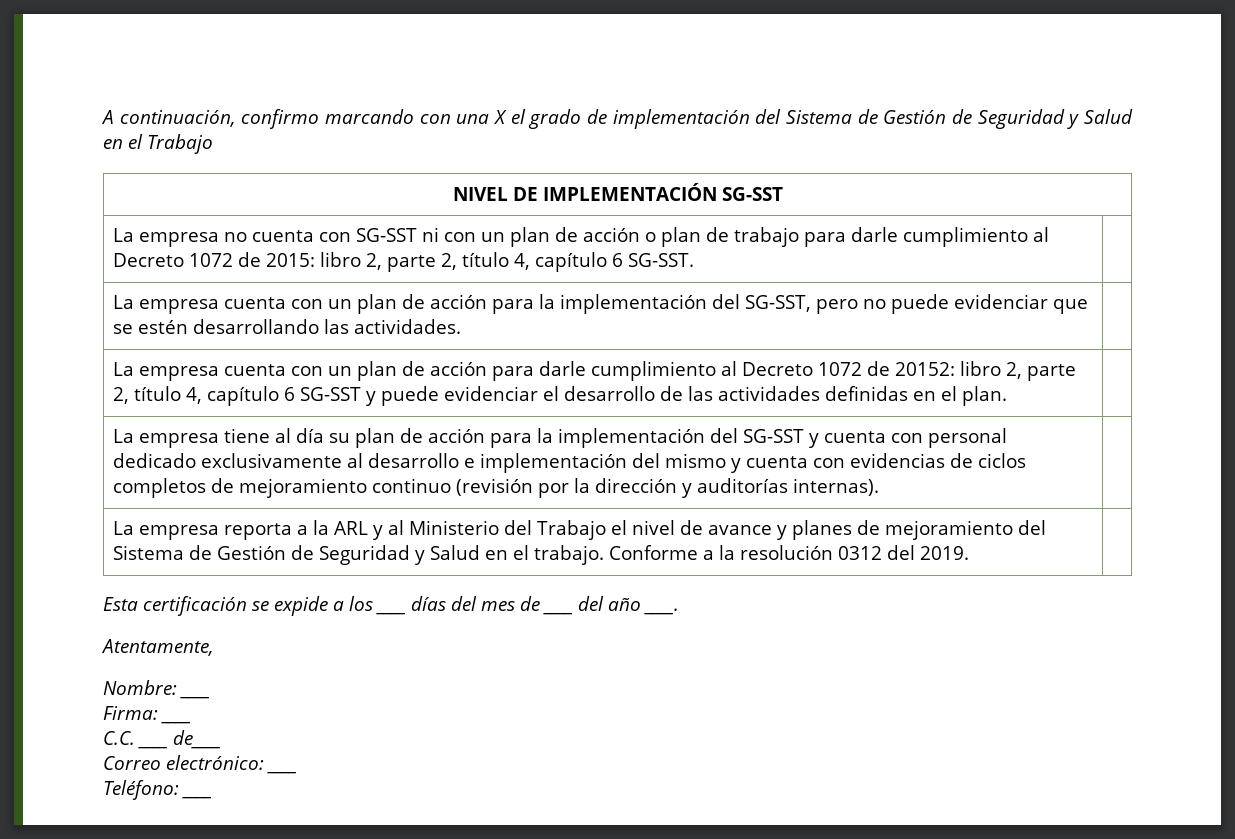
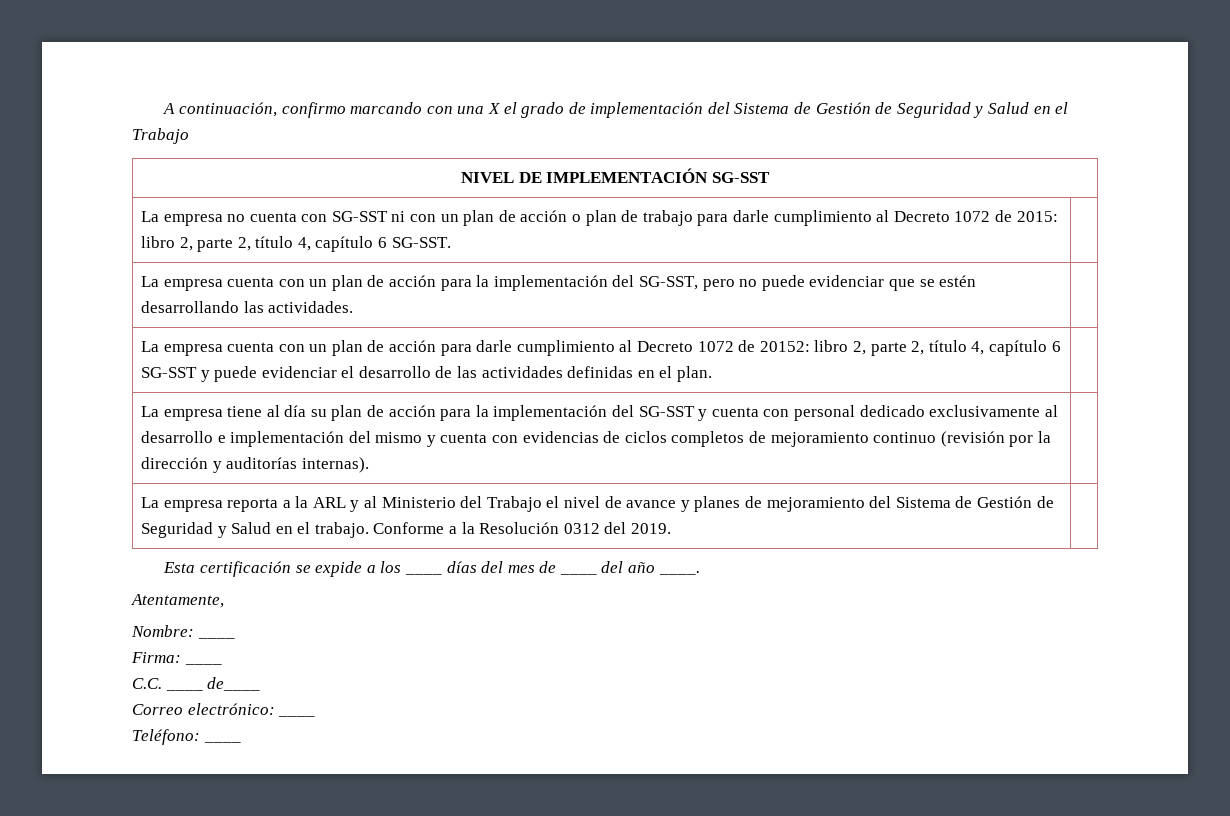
- La empresa reporta a la ARL y al Ministerio del Trabajo el nivel de avance y planes de mejoramiento del Sistema de Gestión de Seguridad y Salud en el trabajo. Conforme a la resolución 0312 del 2019. |
+ La empresa reporta a la ARL y al Ministerio del Trabajo el nivel de avance y planes de mejoramiento del Sistema de Gestión de Seguridad y Salud en el trabajo. Conforme a la Resolución 0312 del 2019. |

